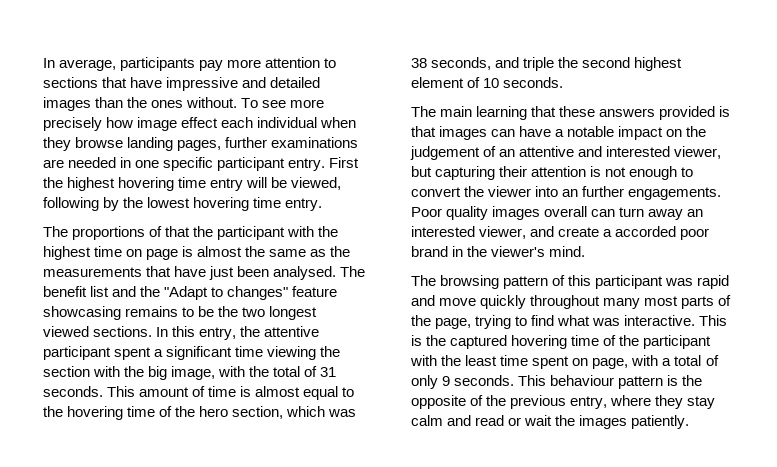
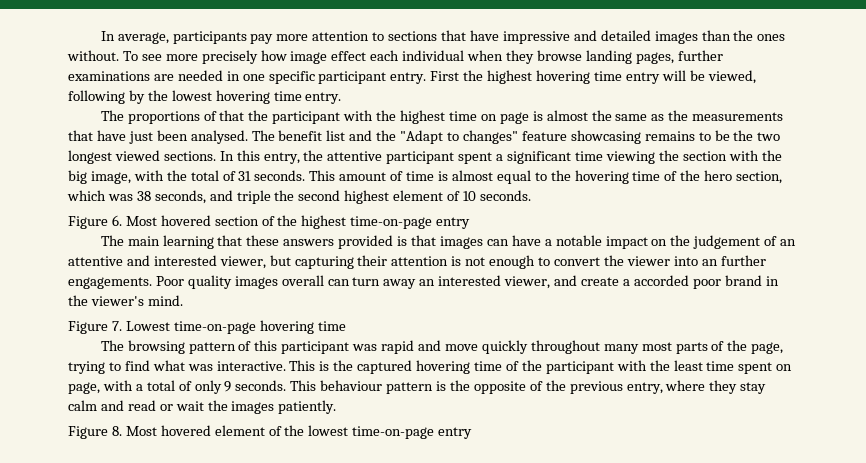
+ Figure 6. Most hovered section of the highest time-on-page entry
+ Figure 7. Lowest time-on-page hovering time
+ Figure 8. Most hovered element of the lowest time-on-page entry

